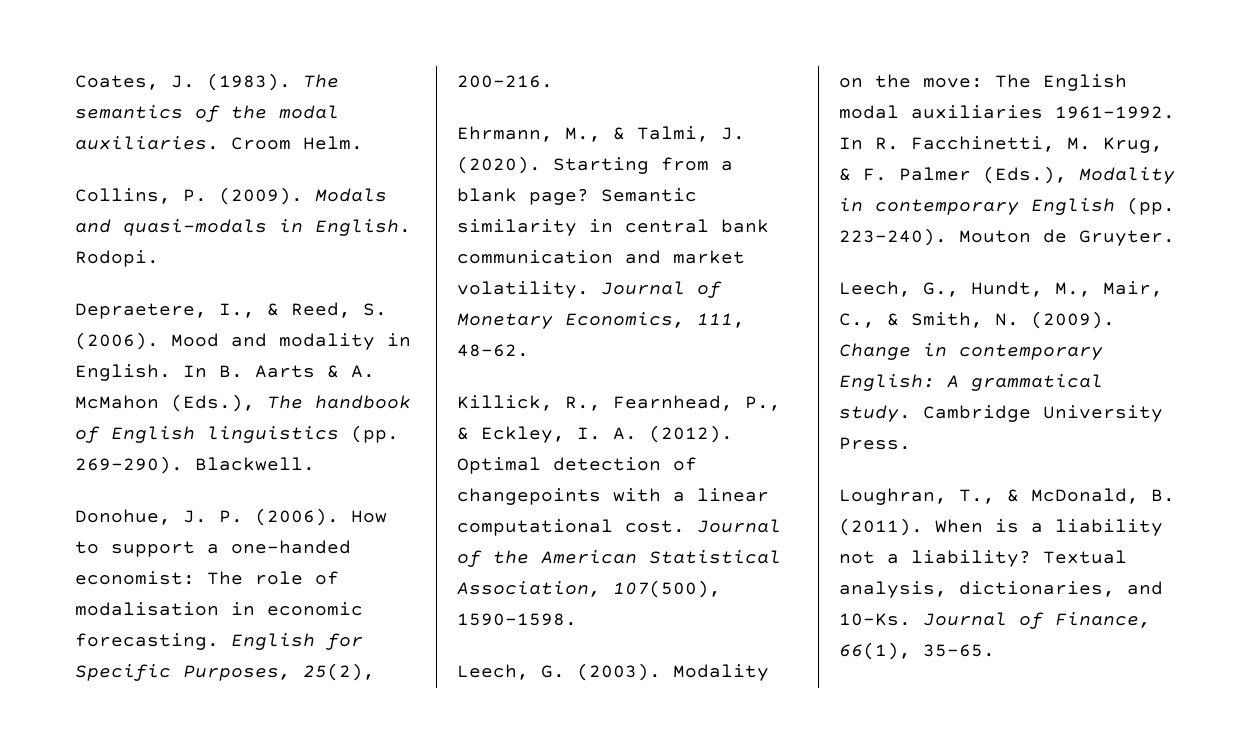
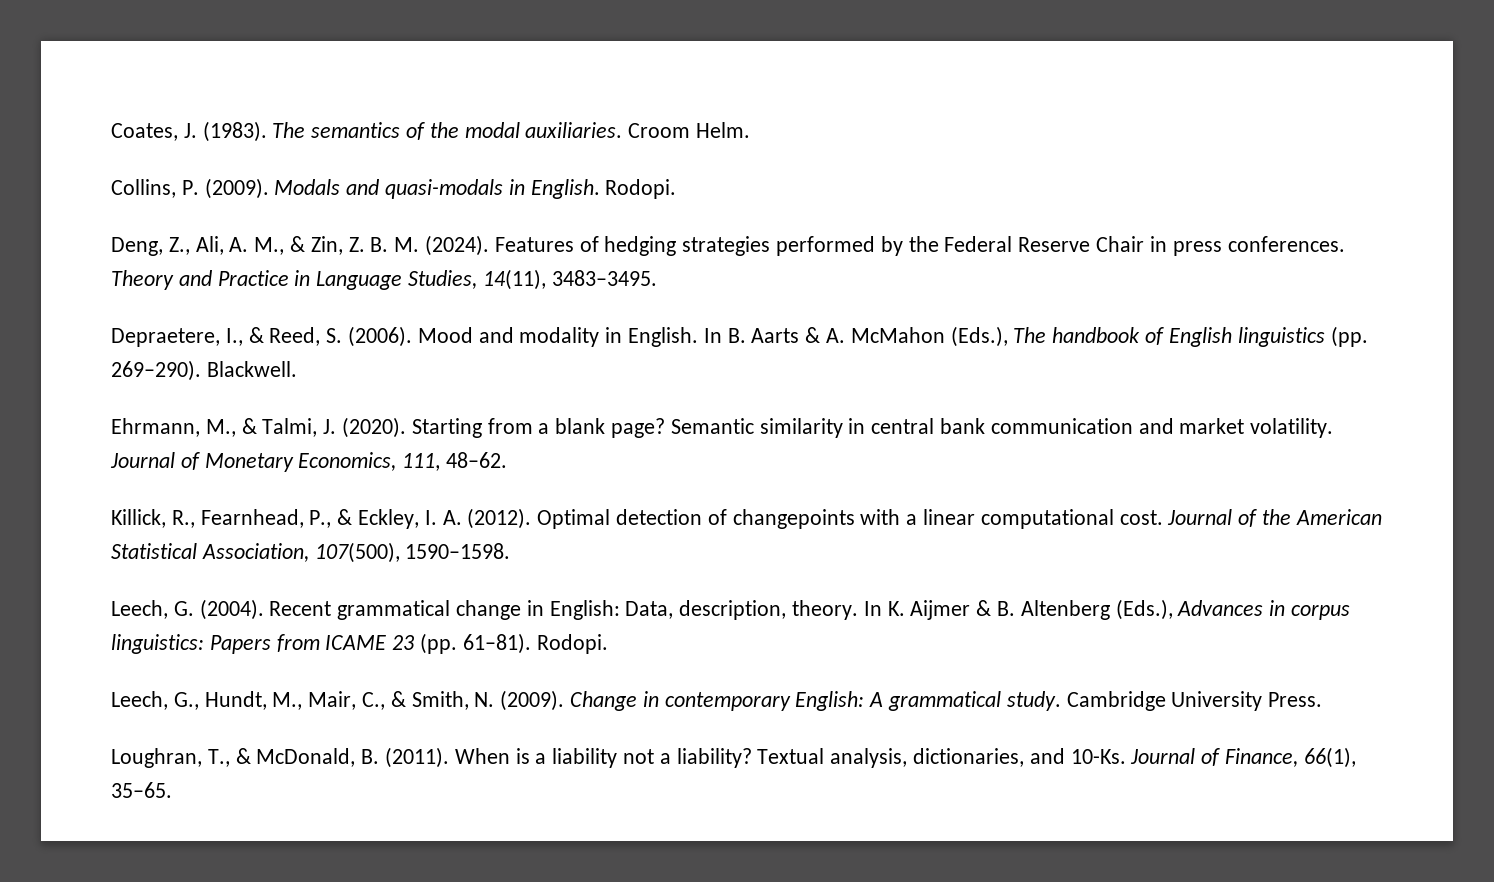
+ Deng, Z., Ali, A. M., & Zin, Z. B. M. (2024). Features of hedging strategies performed by the Federal Reserve Chair in press conferences. Theory and Practice in Language Studies, 14(11), 3483–3495.
- Donohue, J. P. (2006). How to support a one-handed economist: The role of modalisation in economic forecasting. English for Specific Purposes, 25(2), 200–216.
- Leech, G. (2003). Modality on the move: The English modal auxiliaries 1961–1992. In R. Facchinetti, M. Krug, & F. Palmer (Eds.), Modality in contemporary English (pp. 223–240). Mouton de Gruyter.
+ Leech, G. (2004). Recent grammatical change in English: Data, description, theory. In K. Aijmer & B. Altenberg (Eds.), Advances in corpus linguistics: Papers from ICAME 23 (pp. 61–81). Rodopi.

